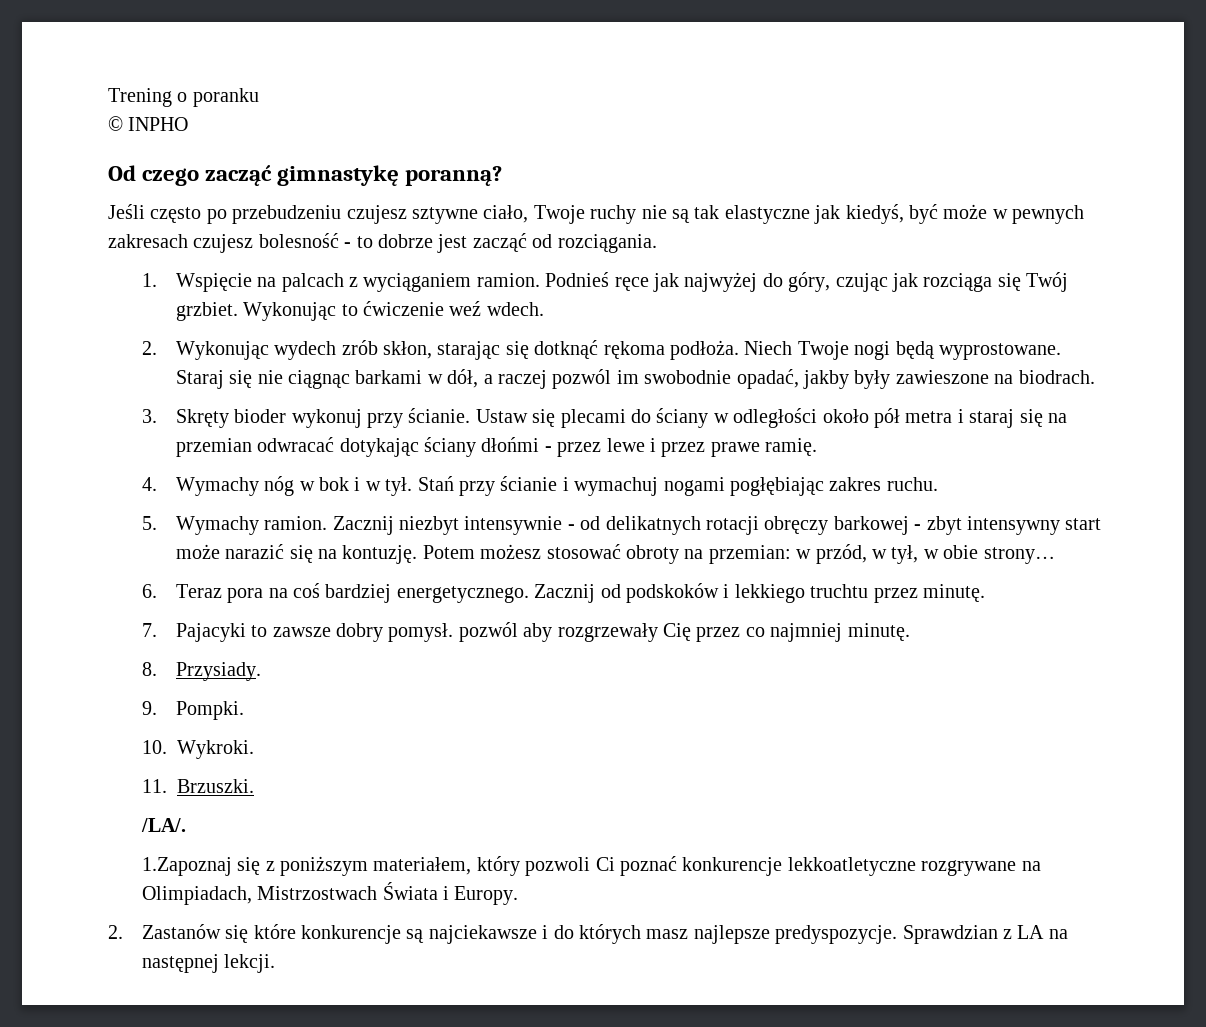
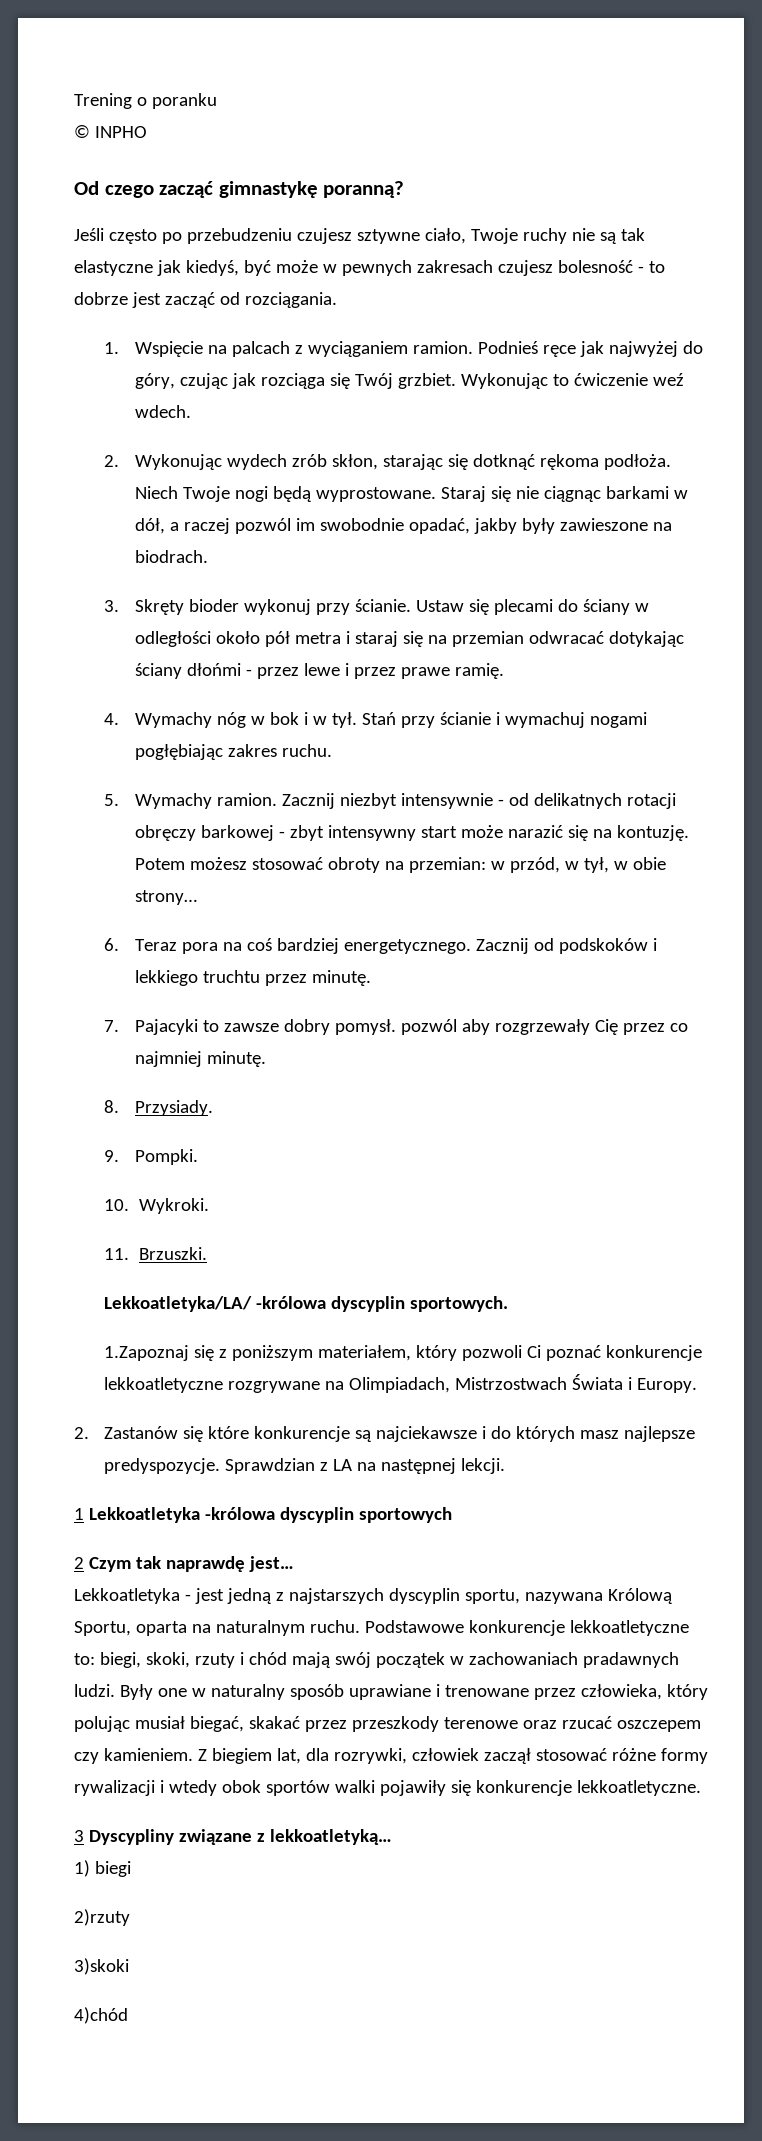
- /LA/.
+ Lekkoatletyka/LA/ -królowa dyscyplin sportowych.
+ 1 Lekkoatletyka -królowa dyscyplin sportowych
+ 2 Czym tak naprawdę jest…
+ Lekkoatletyka - jest jedną z najstarszych dyscyplin sportu, nazywana Królową Sportu, oparta na naturalnym ruchu. Podstawowe konkurencje lekkoatletyczne to: biegi, skoki, rzuty i chód mają swój początek w zachowaniach pradawnych ludzi. Były one w naturalny sposób uprawiane i trenowane przez człowieka, który polując musiał biegać, skakać przez przeszkody terenowe oraz rzucać oszczepem czy kamieniem. Z biegiem lat, dla rozrywki, człowiek zaczął stosować różne formy rywalizacji i wtedy obok sportów walki pojawiły się konkurencje lekkoatletyczne.
+ 3 Dyscypliny związane z lekkoatletyką…
+ 1) biegi
+ 2)rzuty
+ 3)skoki
+ 4)chód

